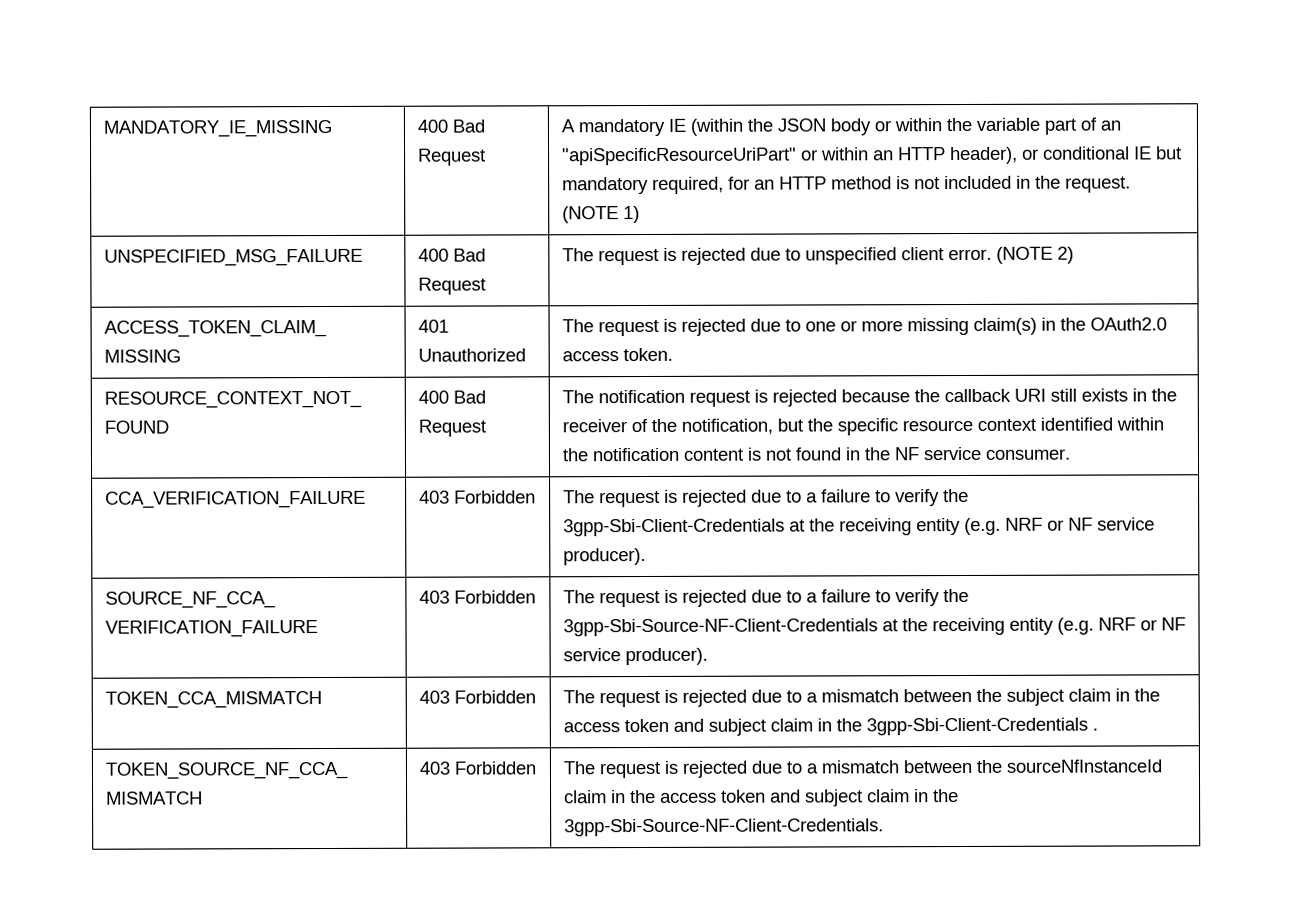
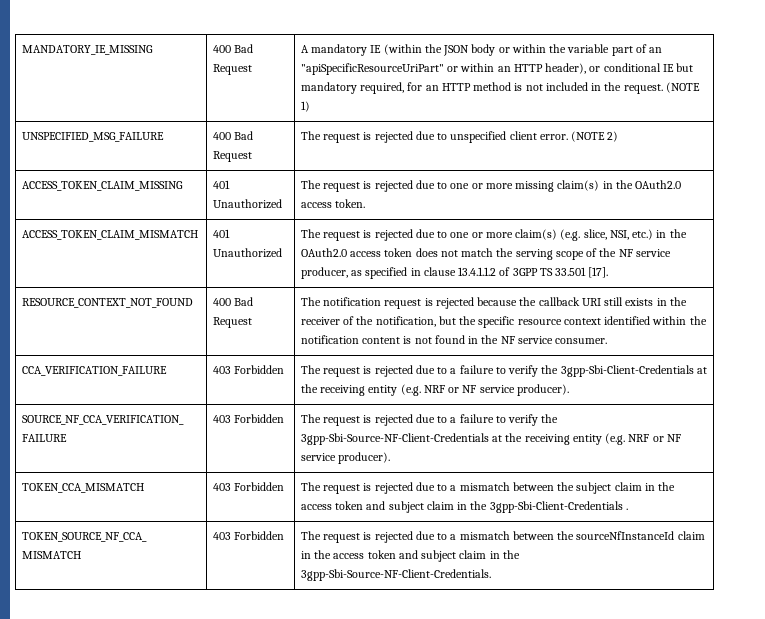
+ ACCESS_TOKEN_CLAIM_MISMATCH | 401 Unauthorized | The request is rejected due to one or more claim(s) (e.g. slice, NSI, etc.) in the OAuth2.0 access token does not match the serving scope of the NF service producer, as specified in clause 13.4.1.1.2 of 3GPP TS 33.501 [17].

